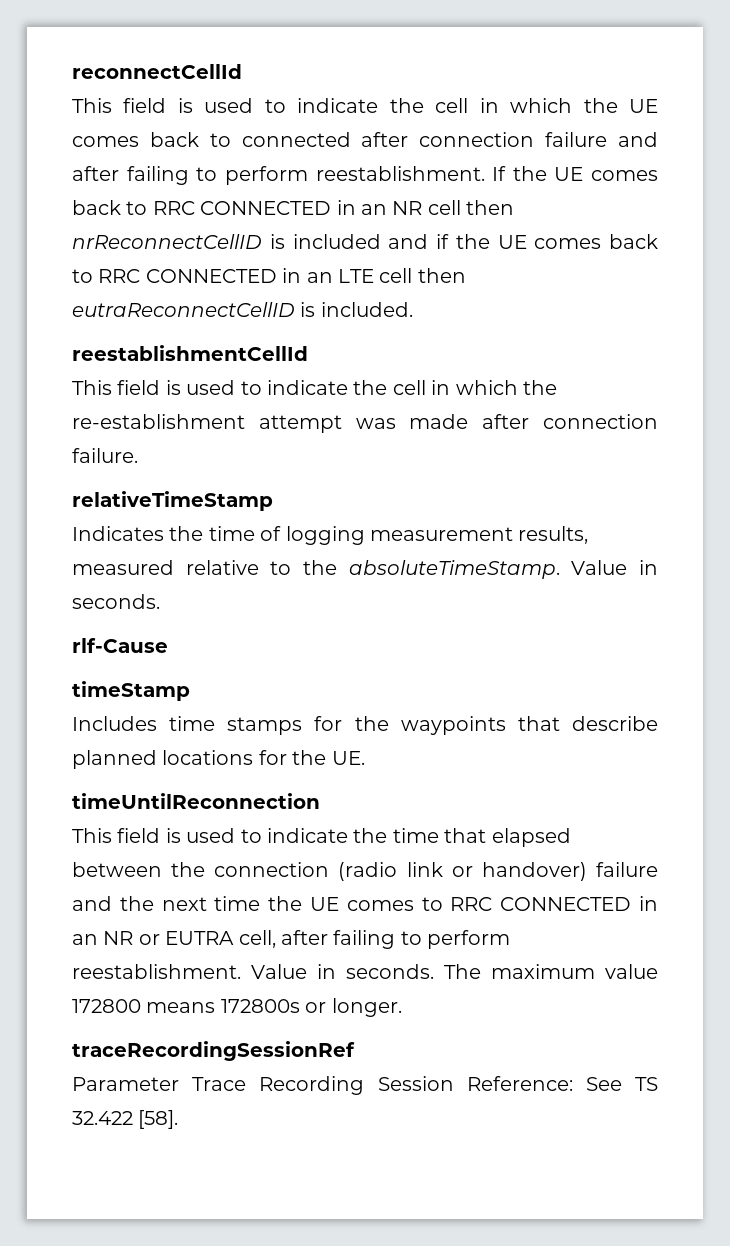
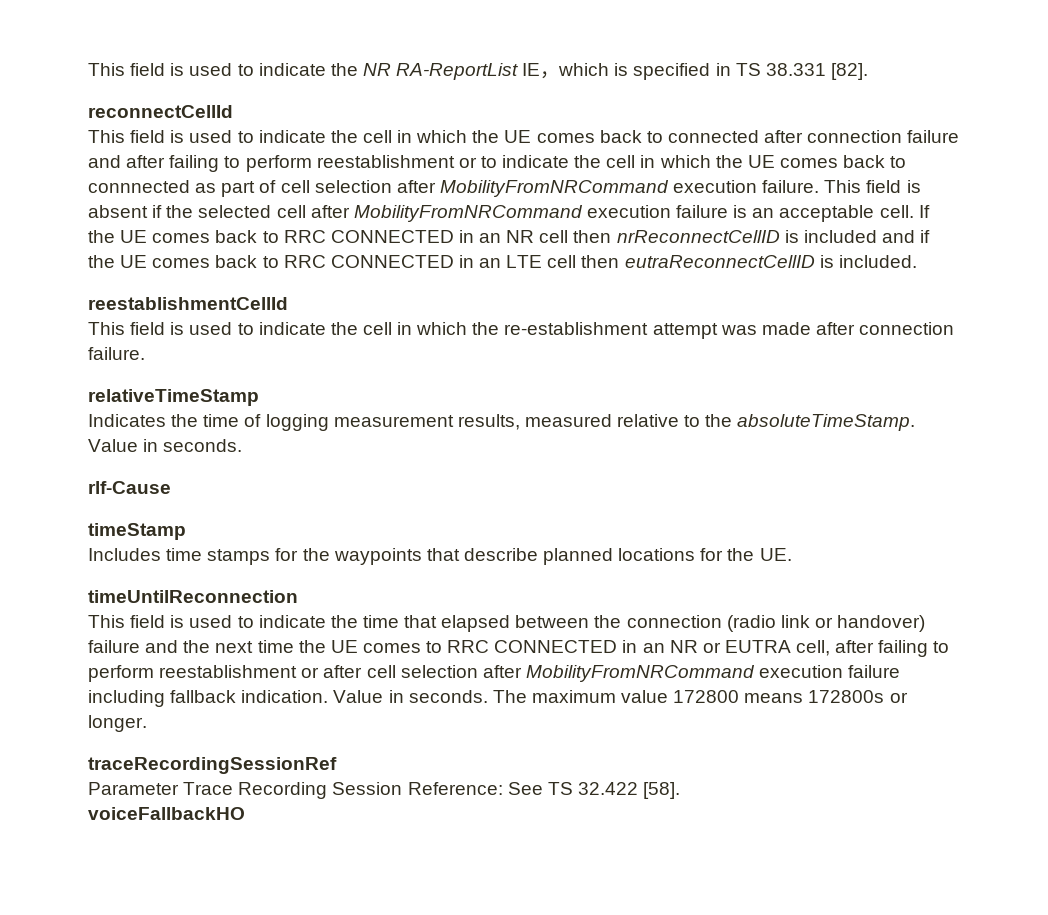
+ This field is used to indicate the NR RA-ReportList IE，which is specified in TS 38.331 [82].
- This field is used to indicate the cell in which the UE comes back to connected after connection failure and after failing to perform reestablishment.
+ This field is used to indicate the cell in which the UE comes back to connected after connection failure and after failing to perform reestablishment or to indicate the cell in which the UE comes back to connnected as part of cell selection after MobilityFromNRCommand execution failure. This field is absent if the selected cell after MobilityFromNRCommand execution failure is an acceptable cell.
- This field is used to indicate the time that elapsed between the connection (radio link or handover) failure and the next time the UE comes to RRC CONNECTED in an NR or EUTRA cell, after failing to perform reestablishment.
+ This field is used to indicate the time that elapsed between the connection (radio link or handover) failure and the next time the UE comes to RRC CONNECTED in an NR or EUTRA cell, after failing to perform reestablishment or after cell selection after MobilityFromNRCommand execution failure including fallback indication.
+ voiceFallbackHO

